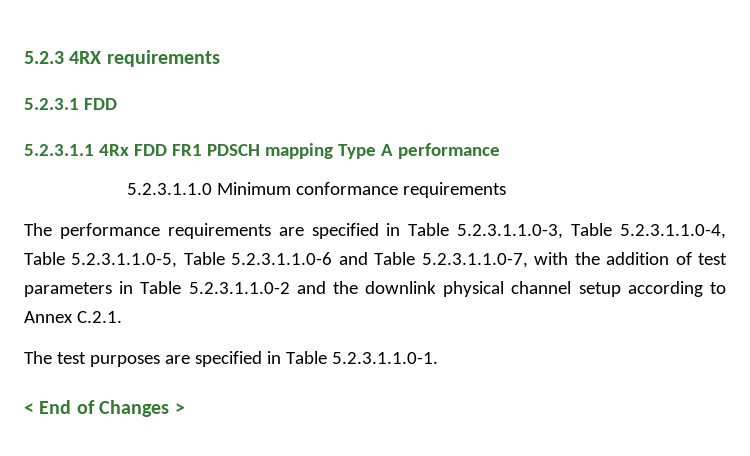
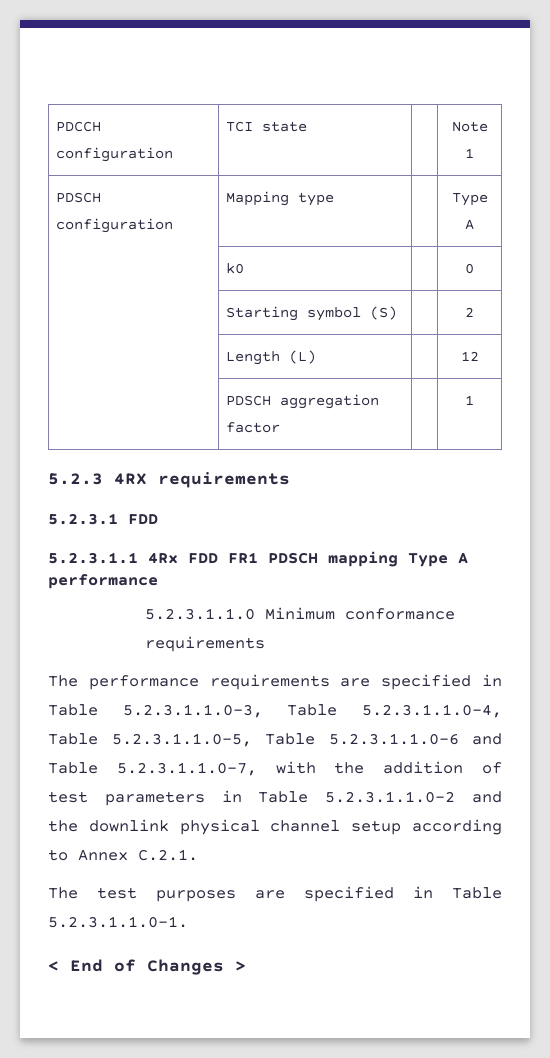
+ PDCCH configuration | TCI state | | Note 1
+ PDSCH configuration | Mapping type | | Type A
+ | k0 | | 0
+ | Starting symbol (S) | | 2
+ | Length (L) | | 12
+ | PDSCH aggregation factor | | 1

